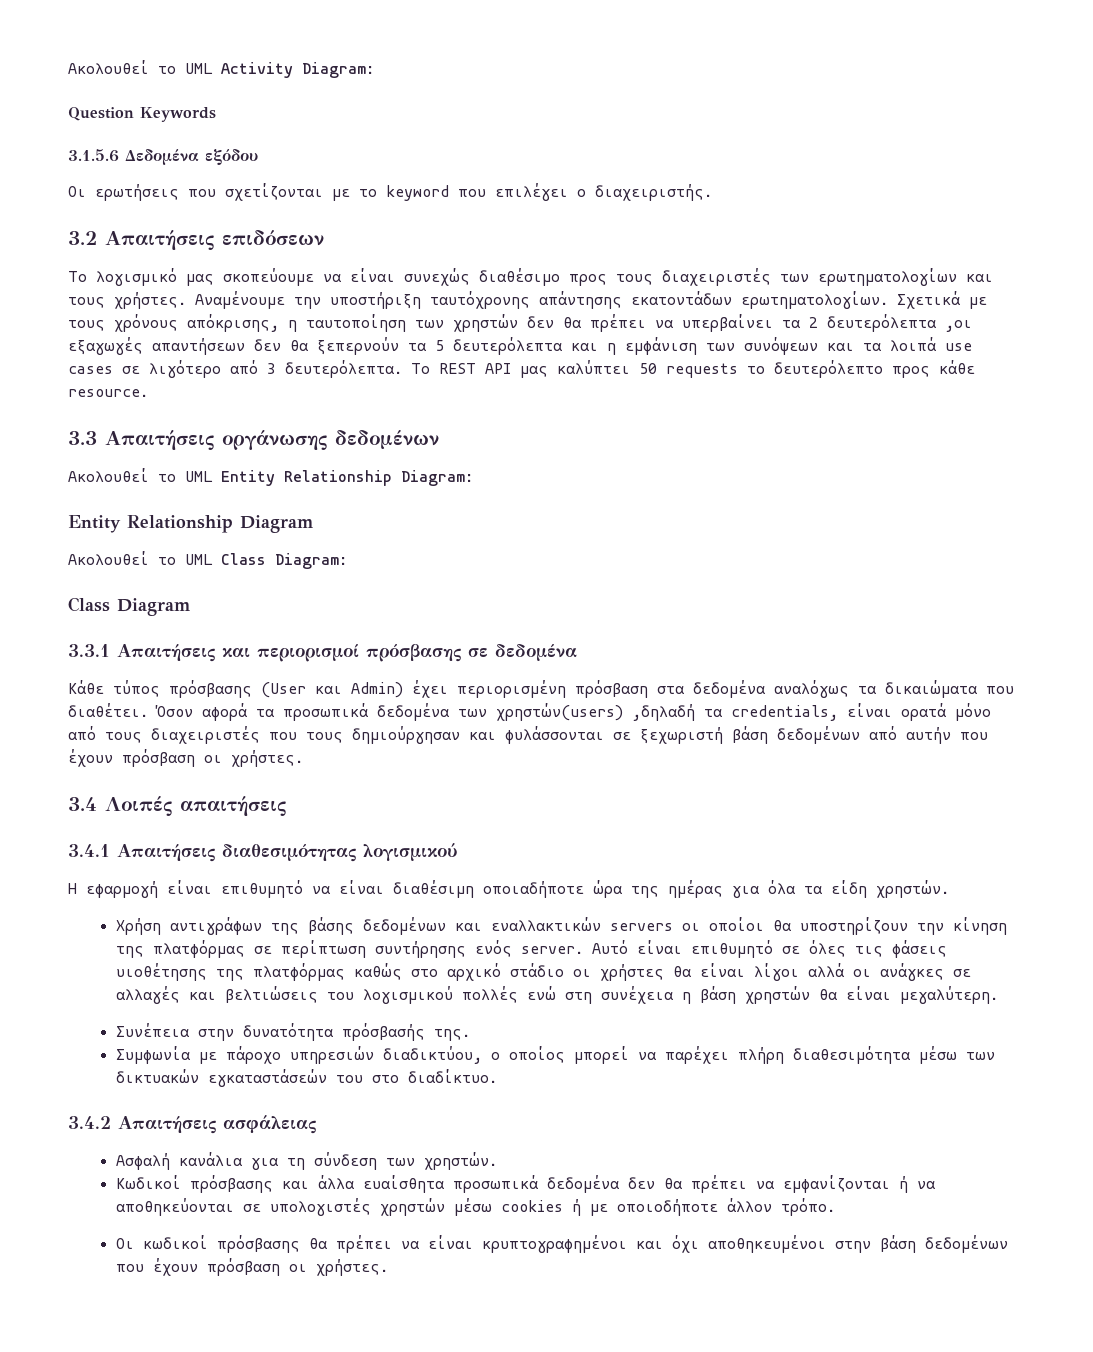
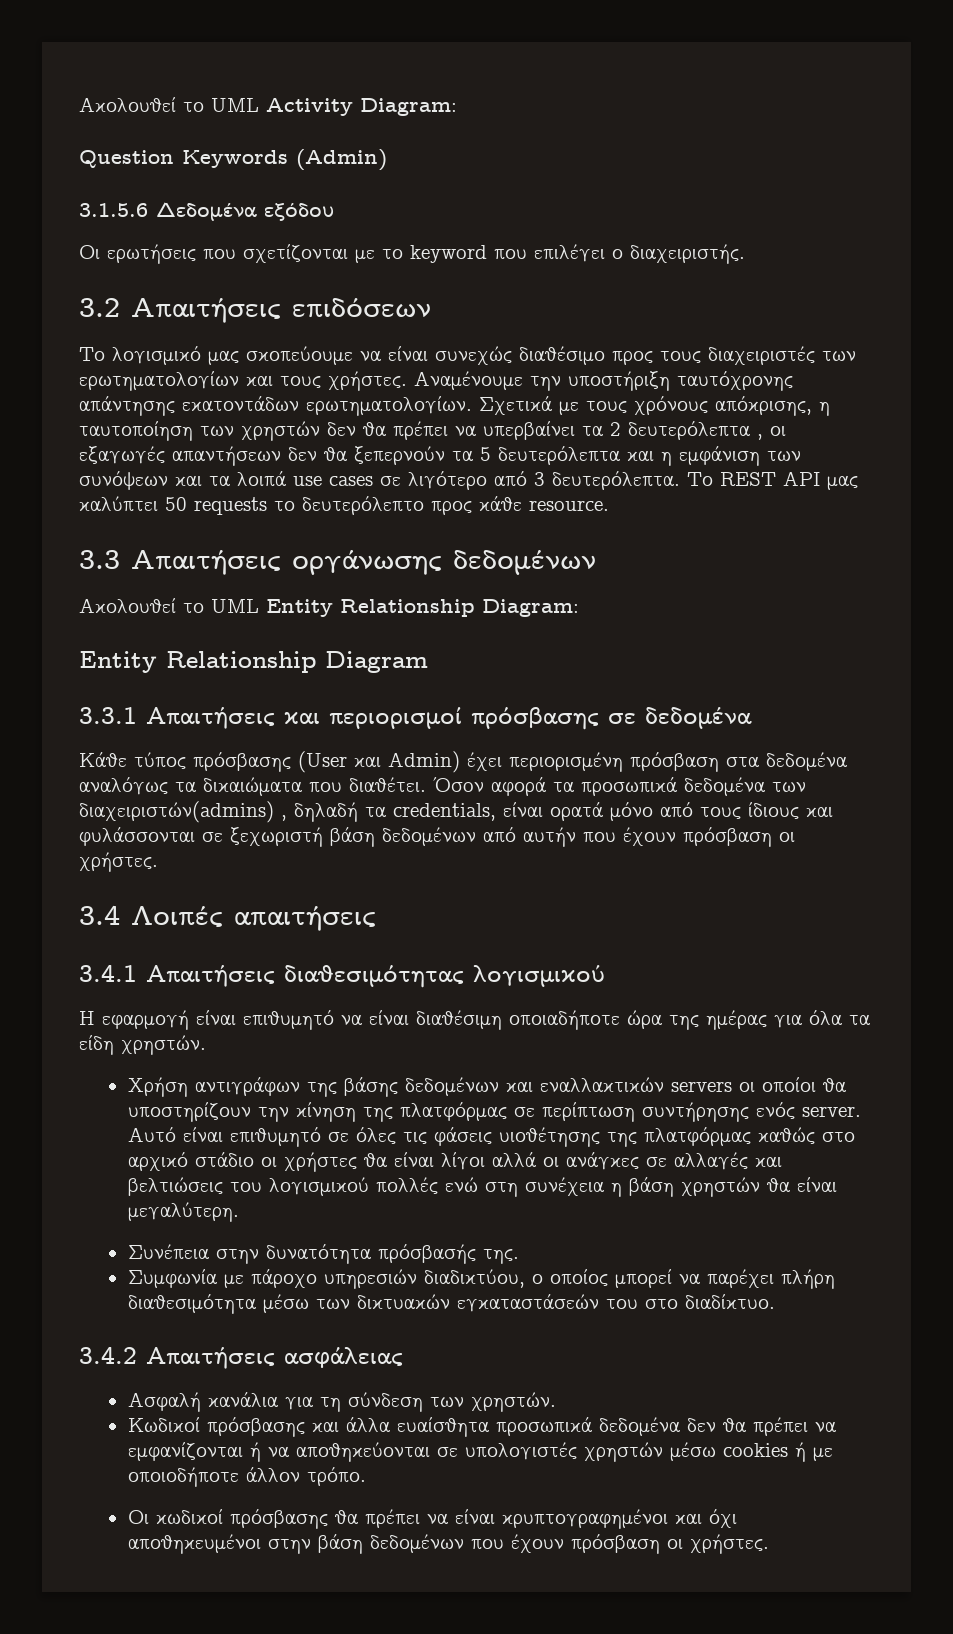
- Question Keywords
+ Question Keywords (Admin)
- Σχετικά με τους χρόνους απόκρισης, η ταυτοποίηση των χρηστών δεν θα πρέπει να υπερβαίνει τα 2 δευτερόλεπτα ,οι εξαγωγές απαντήσεων δεν θα ξεπερνούν τα 5 δευτερόλεπτα και η εμφάνιση των συνόψεων και τα λοιπά use cases σε λιγότερο από 3 δευτερόλεπτα.
+ Σχετικά με τους χρόνους απόκρισης, η ταυτοποίηση των χρηστών δεν θα πρέπει να υπερβαίνει τα 2 δευτερόλεπτα , οι εξαγωγές απαντήσεων δεν θα ξεπερνούν τα 5 δευτερόλεπτα και η εμφάνιση των συνόψεων και τα λοιπά use cases σε λιγότερο από 3 δευτερόλεπτα.
- Ακολουθεί το UML Class Diagram:
- Class Diagram
- Όσoν αφορά τα προσωπικά δεδομένα των χρηστών(users) ,δηλαδή τα credentials, είναι ορατά μόνο από τους διαχειριστές που τους δημιούργησαν και φυλάσσονται σε ξεχωριστή βάση δεδομένων από αυτήν που έχουν πρόσβαση οι χρήστες.
+ Όσoν αφορά τα προσωπικά δεδομένα των διαχειριστών(admins) , δηλαδή τα credentials, είναι ορατά μόνο από τους ίδιους και φυλάσσονται σε ξεχωριστή βάση δεδομένων από αυτήν που έχουν πρόσβαση οι χρήστες.

